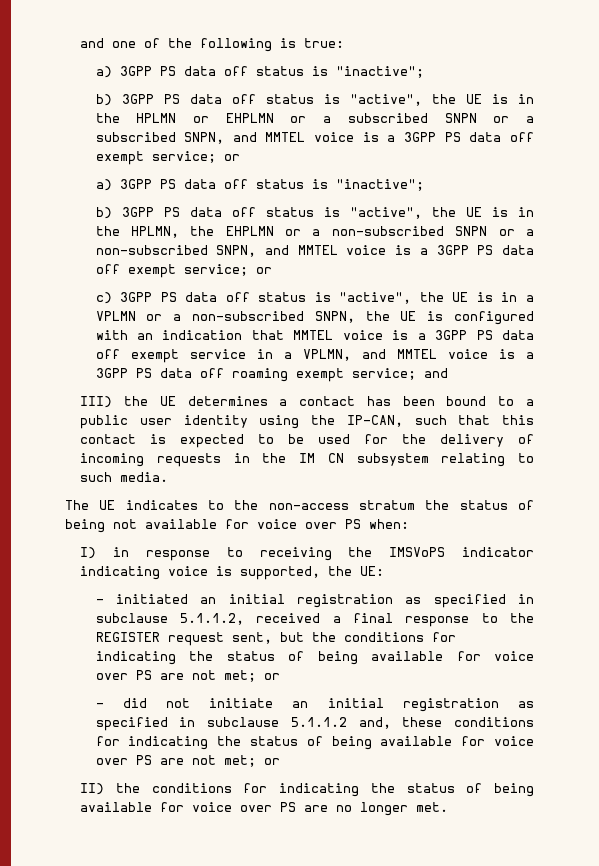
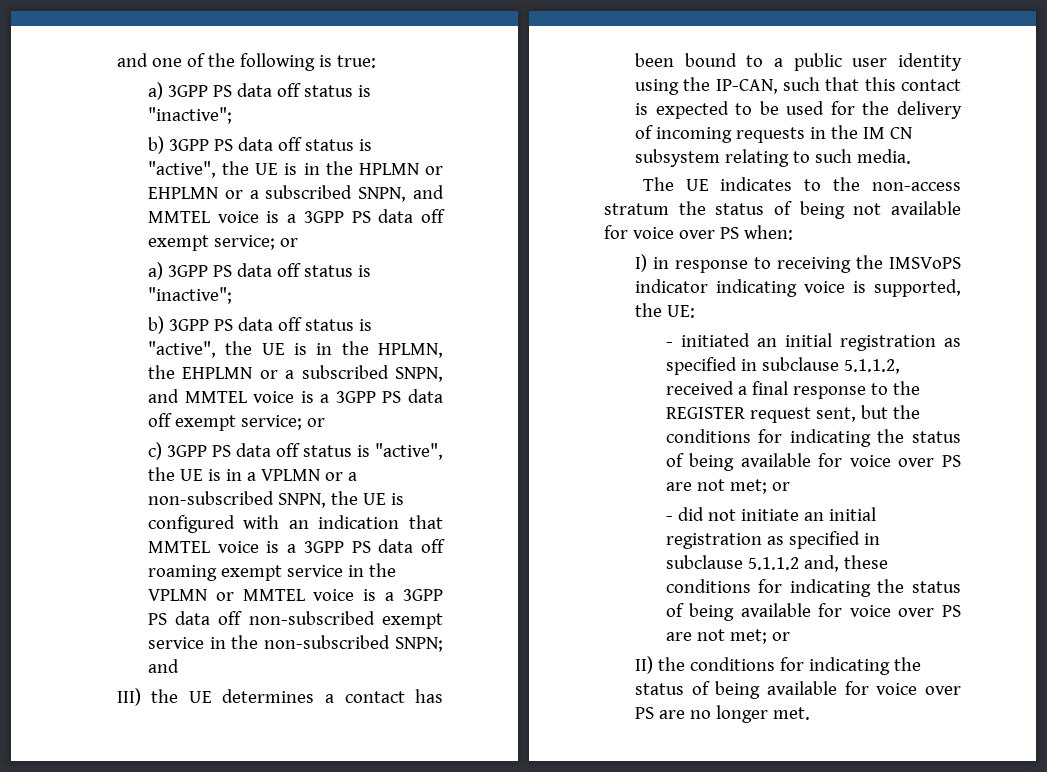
- b) 3GPP PS data off status is "active", the UE is in the HPLMN or EHPLMN or a subscribed SNPN or a subscribed SNPN, and MMTEL voice is a 3GPP PS data off exempt service; or
+ b) 3GPP PS data off status is "active", the UE is in the HPLMN or EHPLMN or a subscribed SNPN, and MMTEL voice is a 3GPP PS data off exempt service; or
- b) 3GPP PS data off status is "active", the UE is in the HPLMN, the EHPLMN or a non-subscribed SNPN or a non-subscribed SNPN, and MMTEL voice is a 3GPP PS data off exempt service; or
+ b) 3GPP PS data off status is "active", the UE is in the HPLMN, the EHPLMN or a subscribed SNPN, and MMTEL voice is a 3GPP PS data off exempt service; or
- c) 3GPP PS data off status is "active", the UE is in a VPLMN or a non-subscribed SNPN, the UE is configured with an indication that MMTEL voice is a 3GPP PS data off exempt service in a VPLMN, and MMTEL voice is a 3GPP PS data off roaming exempt service; and
+ c) 3GPP PS data off status is "active", the UE is in a VPLMN or a non-subscribed SNPN, the UE is configured with an indication that MMTEL voice is a 3GPP PS data off roaming exempt service in the VPLMN or MMTEL voice is a 3GPP PS data off non-subscribed exempt service in the non-subscribed SNPN; and

